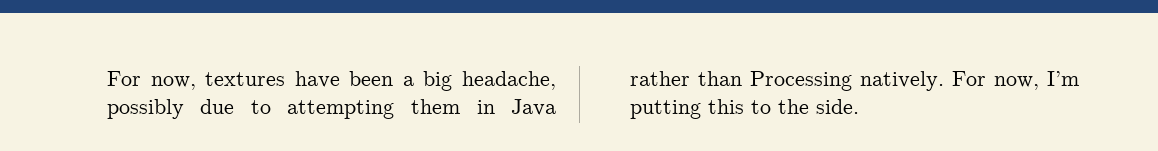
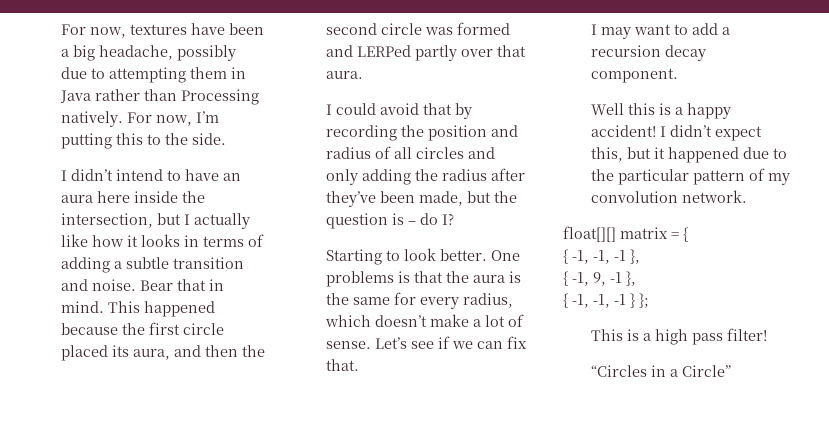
+ I didn’t intend to have an aura here inside the intersection, but I actually like how it looks in terms of adding a subtle transition and noise. Bear that in mind. This happened because the first circle placed its aura, and then the second circle was formed and LERPed partly over that aura.
+ I could avoid that by recording the position and radius of all circles and only adding the radius after they’ve been made, but the question is – do I?
+ Starting to look better. One problems is that the aura is the same for every radius, which doesn’t make a lot of sense. Let’s see if we can fix that.
+ I may want to add a recursion decay component.
+ Well this is a happy accident! I didn’t expect this, but it happened due to the particular pattern of my convolution network.
+ float[][] matrix = {
+ { -1, -1, -1 },
+ { -1, 9, -1 },
+ { -1, -1, -1 } };
+ This is a high pass filter!
+ “Circles in a Circle”

